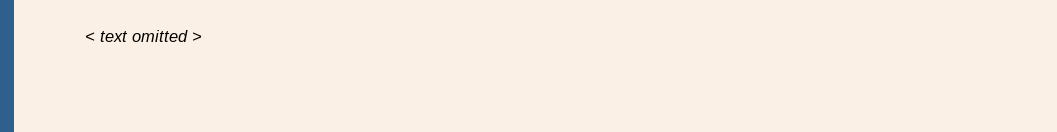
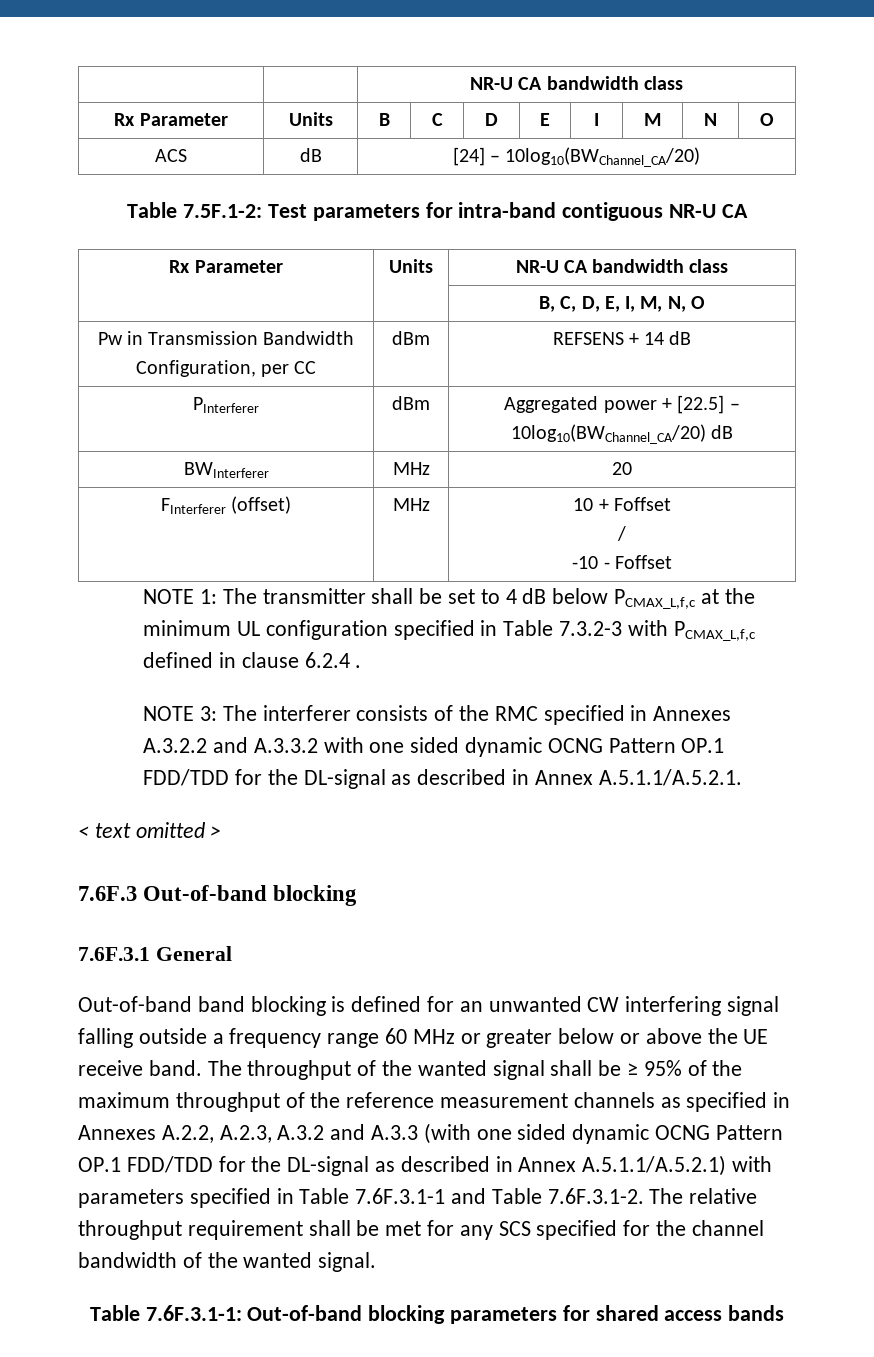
+ | | NR-U CA bandwidth class
+ Rx Parameter | Units | B | C | D | E | I | M | N | O
+ ACS | dB | [24] – 10log10(BWChannel_CA/20)
+ Table 7.5F.1-2: Test parameters for intra-band contiguous NR-U CA
+ Rx Parameter | Units | NR-U CA bandwidth class
+ | | B, C, D, E, I, M, N, O
+ Pw in Transmission Bandwidth Configuration, per CC | dBm | REFSENS + 14 dB
+ PInterferer | dBm | Aggregated power + [22.5] – 10log10(BWChannel_CA/20) dB
+ BWInterferer | MHz | 20
+ FInterferer (offset) | MHz | 10 + Foffset
+ /
+ -10 - Foffset
+ NOTE 1: The transmitter shall be set to 4 dB below PCMAX_L,f,c at the minimum UL configuration specified in Table 7.3.2-3 with PCMAX_L,f,c defined in clause 6.2.4 .
+ NOTE 3: The interferer consists of the RMC specified in Annexes A.3.2.2 and A.3.3.2 with one sided dynamic OCNG Pattern OP.1 FDD/TDD for the DL-signal as described in Annex A.5.1.1/A.5.2.1.
  < text omitted >
+ 7.6F.3 Out-of-band blocking
+ 7.6F.3.1 General
+ Out-of-band band blocking is defined for an unwanted CW interfering signal falling outside a frequency range 60 MHz or greater below or above the UE receive band. The throughput of the wanted signal shall be ≥ 95% of the maximum throughput of the reference measurement channels as specified in Annexes A.2.2, A.2.3, A.3.2 and A.3.3 (with one sided dynamic OCNG Pattern OP.1 FDD/TDD for the DL-signal as described in Annex A.5.1.1/A.5.2.1) with parameters specified in Table 7.6F.3.1-1 and Table 7.6F.3.1-2. The relative throughput requirement shall be met for any SCS specified for the channel bandwidth of the wanted signal.
+ Table 7.6F.3.1-1: Out-of-band blocking parameters for shared access bands

